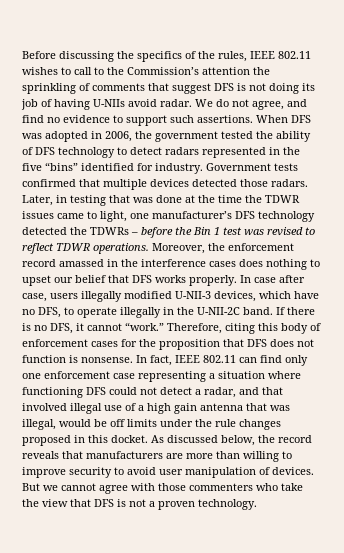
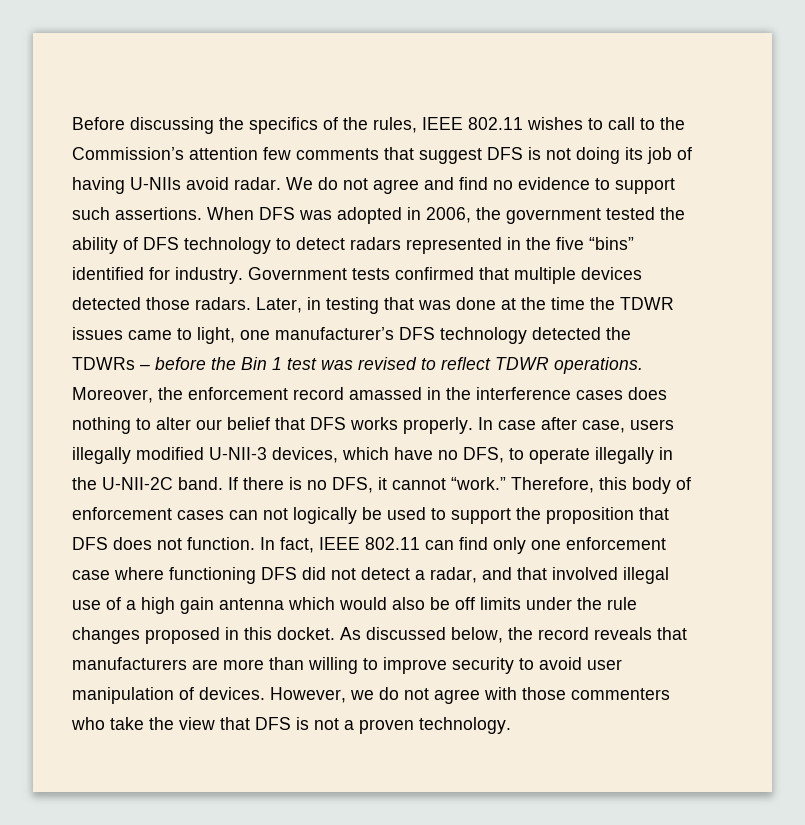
- Before discussing the specifics of the rules, IEEE 802.11 wishes to call to the Commission’s attention the sprinkling of comments that suggest DFS is not doing its job of having U-NIIs avoid radar.
+ Before discussing the specifics of the rules, IEEE 802.11 wishes to call to the Commission’s attention few comments that suggest DFS is not doing its job of having U-NIIs avoid radar.
- We do not agree, and find no evidence to support such assertions.
+ We do not agree and find no evidence to support such assertions.
- Moreover, the enforcement record amassed in the interference cases does nothing to upset our belief that DFS works properly.
+ Moreover, the enforcement record amassed in the interference cases does nothing to alter our belief that DFS works properly.
- Therefore, citing this body of enforcement cases for the proposition that DFS does not function is nonsense.
+ Therefore, this body of enforcement cases can not logically be used to support the proposition that DFS does not function.
- In fact, IEEE 802.11 can find only one enforcement case representing a situation where functioning DFS could not detect a radar, and that involved illegal use of a high gain antenna that was illegal, would be off limits under the rule changes proposed in this docket.
+ In fact, IEEE 802.11 can find only one enforcement case where functioning DFS did not detect a radar, and that involved illegal use of a high gain antenna which would also be off limits under the rule changes proposed in this docket.
- But we cannot agree with those commenters who take the view that DFS is not a proven technology.
+ However, we do not agree with those commenters who take the view that DFS is not a proven technology.

